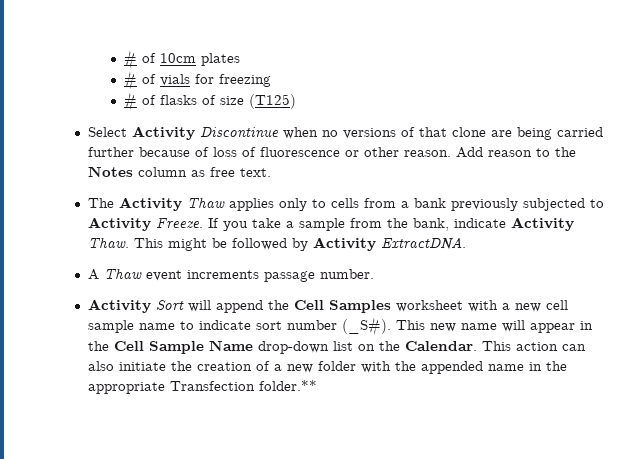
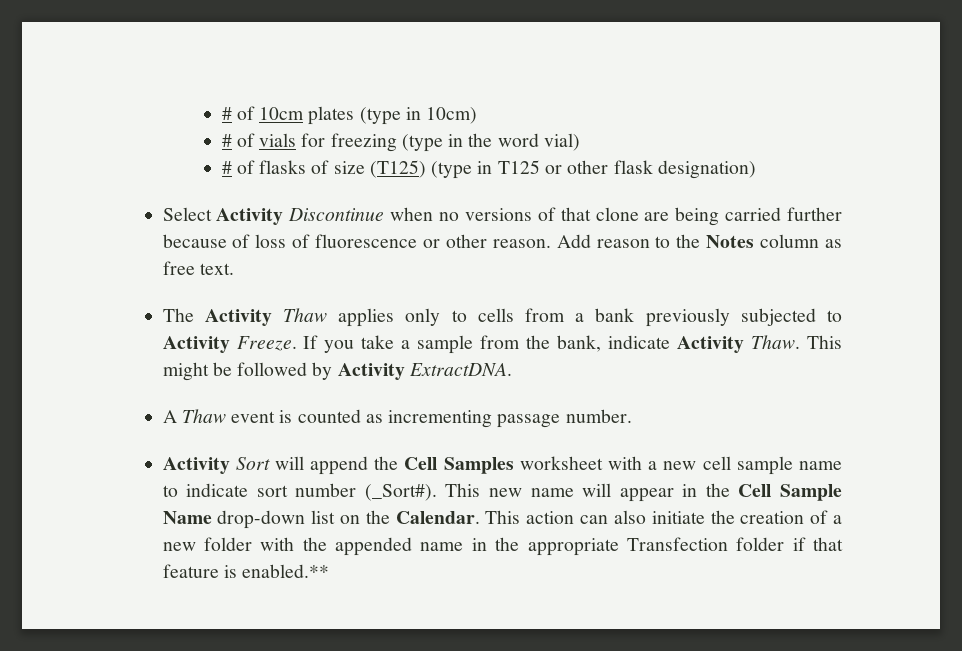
- # of 10cm plates
+ # of 10cm plates (type in 10cm)
- # of vials for freezing
+ # of vials for freezing (type in the word vial)
- # of flasks of size (T125)
+ # of flasks of size (T125) (type in T125 or other flask designation)
- A Thaw event increments passage number.
+ A Thaw event is counted as incrementing passage number.
- Activity Sort will append the Cell Samples worksheet with a new cell sample name to indicate sort number (_S#).
+ Activity Sort will append the Cell Samples worksheet with a new cell sample name to indicate sort number (_Sort#).
- This action can also initiate the creation of a new folder with the appended name in the appropriate Transfection folder.**
+ This action can also initiate the creation of a new folder with the appended name in the appropriate Transfection folder if that feature is enabled.**

